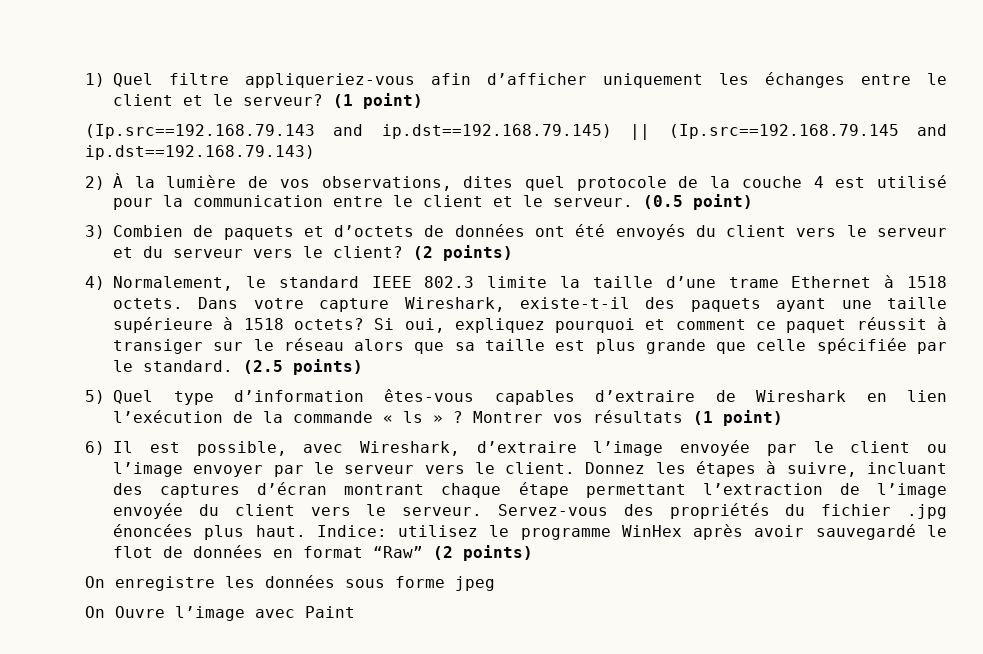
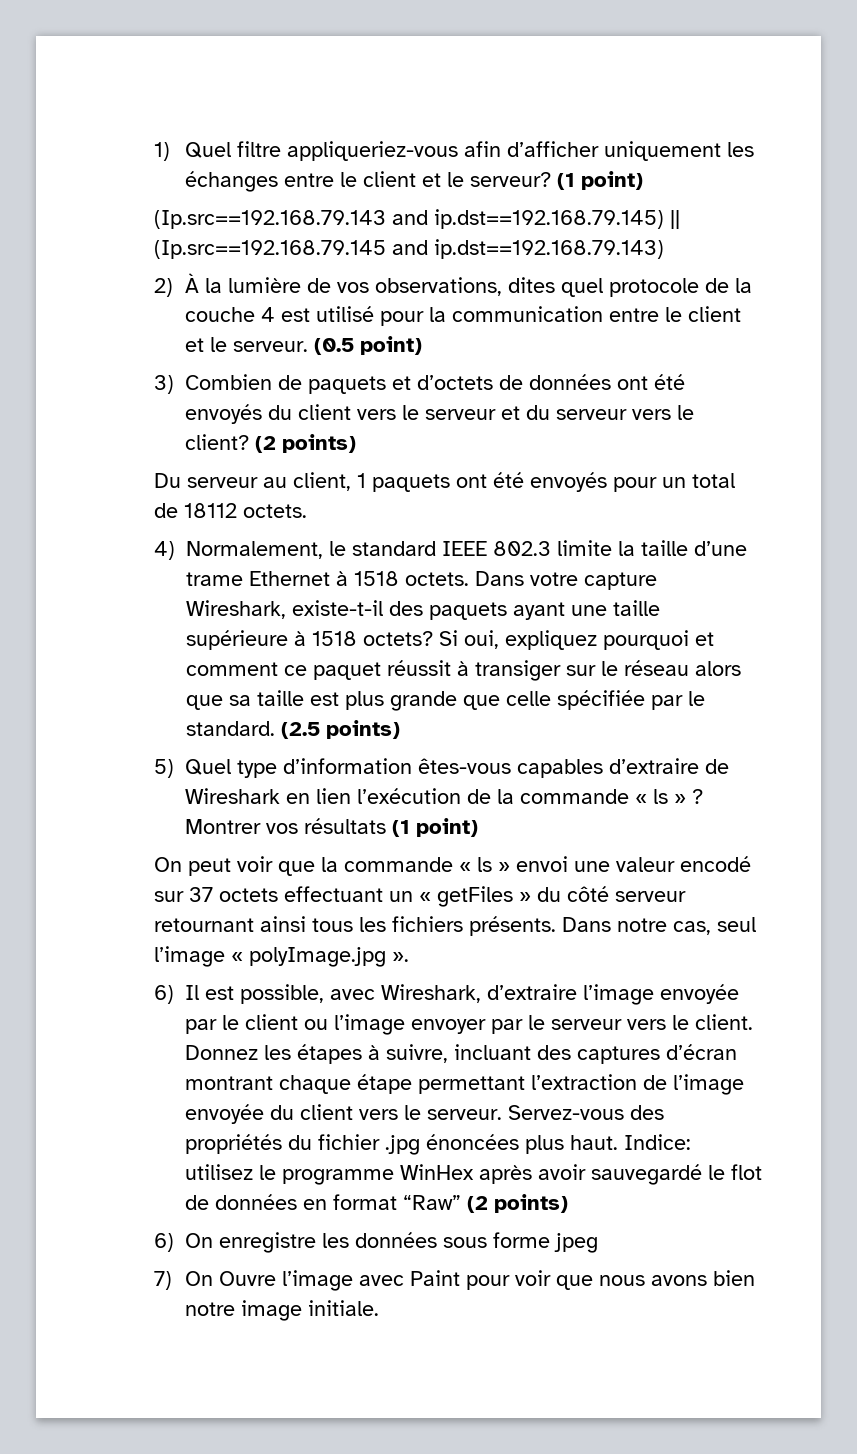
+ Du serveur au client, 1 paquets ont été envoyés pour un total de 18112 octets.
+ On peut voir que la commande « ls » envoi une valeur encodé sur 37 octets effectuant un « getFiles » du côté serveur retournant ainsi tous les fichiers présents. Dans notre cas, seul l’image « polyImage.jpg ».
- On enregistre les données sous forme jpeg
+ 6) On enregistre les données sous forme jpeg
- On Ouvre l’image avec Paint
+ 7) On Ouvre l’image avec Paint pour voir que nous avons bien notre image initiale.

